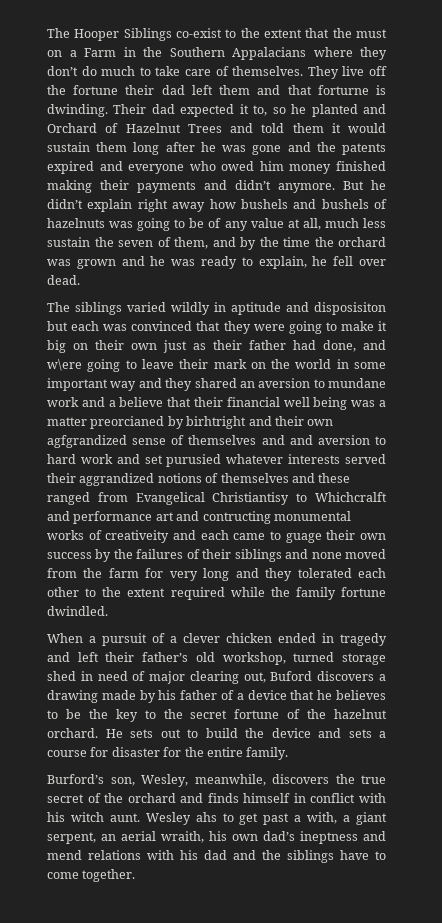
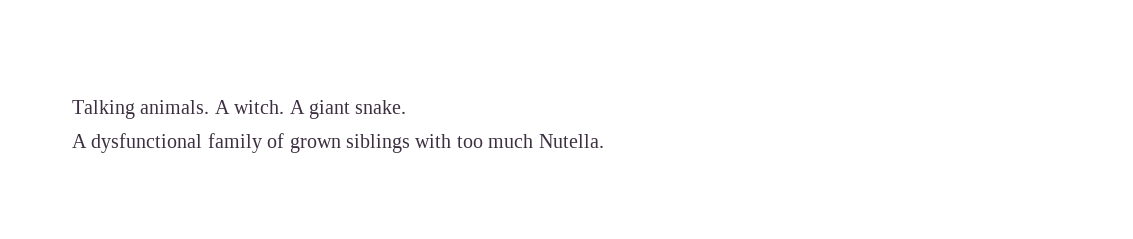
- The Hooper Siblings co-exist to the extent that the must on a Farm in the Southern Appalacians where they don’t do much to take care of themselves. They live off the fortune their dad left them and that forturne is dwinding. Their dad expected it to, so he planted and Orchard of Hazelnut Trees and told them it would sustain them long after he was gone and the patents expired and everyone who owed him money finished making their payments and didn’t anymore. But he didn’t explain right away how bushels and bushels of hazelnuts was going to be of any value at all, much less sustain the seven of them, and by the time the orchard was grown and he was ready to explain, he fell over dead.
- The siblings varied wildly in aptitude and disposisiton but each was convinced that they were going to make it big on their own just as their father had done, and w\ere going to leave their mark on the world in some important way and they shared an aversion to mundane work and a believe that their financial well being was a matter preorcianed by birhtright and their own agfgrandized sense of themselves and and aversion to hard work and set purusied whatever interests served their aggrandized notions of themselves and these ranged from Evangelical Christiantisy to Whichcralft and performance art and contructing monumental works of creativeity and each came to guage their own success by the failures of their siblings and none moved from the farm for very long and they tolerated each other to the extent required while the family fortune dwindled.
- When a pursuit of a clever chicken ended in tragedy and left their father’s old workshop, turned storage shed in need of major clearing out, Buford discovers a drawing made by his father of a device that he believes to be the key to the secret fortune of the hazelnut orchard. He sets out to build the device and sets a course for disaster for the entire family.
- Burford’s son, Wesley, meanwhile, discovers the true secret of the orchard and finds himself in conflict with his witch aunt. Wesley ahs to get past a with, a giant serpent, an aerial wraith, his own dad’s ineptness and mend relations with his dad and the siblings have to come together.
+ Talking animals. A witch. A giant snake.
+ A dysfunctional family of grown siblings with too much Nutella.

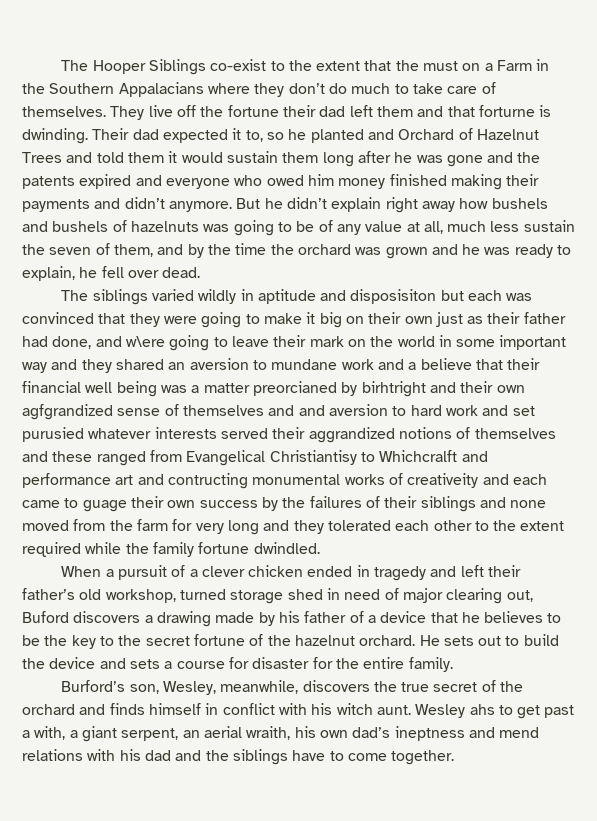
- Talking animals. A witch. A giant snake.
- A dysfunctional family of grown siblings with too much Nutella.
+ The Hooper Siblings co-exist to the extent that the must on a Farm in the Southern Appalacians where they don’t do much to take care of themselves. They live off the fortune their dad left them and that forturne is dwinding. Their dad expected it to, so he planted and Orchard of Hazelnut Trees and told them it would sustain them long after he was gone and the patents expired and everyone who owed him money finished making their payments and didn’t anymore. But he didn’t explain right away how bushels and bushels of hazelnuts was going to be of any value at all, much less sustain the seven of them, and by the time the orchard was grown and he was ready to explain, he fell over dead.
+ The siblings varied wildly in aptitude and disposisiton but each was convinced that they were going to make it big on their own just as their father had done, and w\ere going to leave their mark on the world in some important way and they shared an aversion to mundane work and a believe that their financial well being was a matter preorcianed by birhtright and their own agfgrandized sense of themselves and and aversion to hard work and set purusied whatever interests served their aggrandized notions of themselves and these ranged from Evangelical Christiantisy to Whichcralft and performance art and contructing monumental works of creativeity and each came to guage their own success by the failures of their siblings and none moved from the farm for very long and they tolerated each other to the extent required while the family fortune dwindled.
+ When a pursuit of a clever chicken ended in tragedy and left their father’s old workshop, turned storage shed in need of major clearing out, Buford discovers a drawing made by his father of a device that he believes to be the key to the secret fortune of the hazelnut orchard. He sets out to build the device and sets a course for disaster for the entire family.
+ Burford’s son, Wesley, meanwhile, discovers the true secret of the orchard and finds himself in conflict with his witch aunt. Wesley ahs to get past a with, a giant serpent, an aerial wraith, his own dad’s ineptness and mend relations with his dad and the siblings have to come together.

